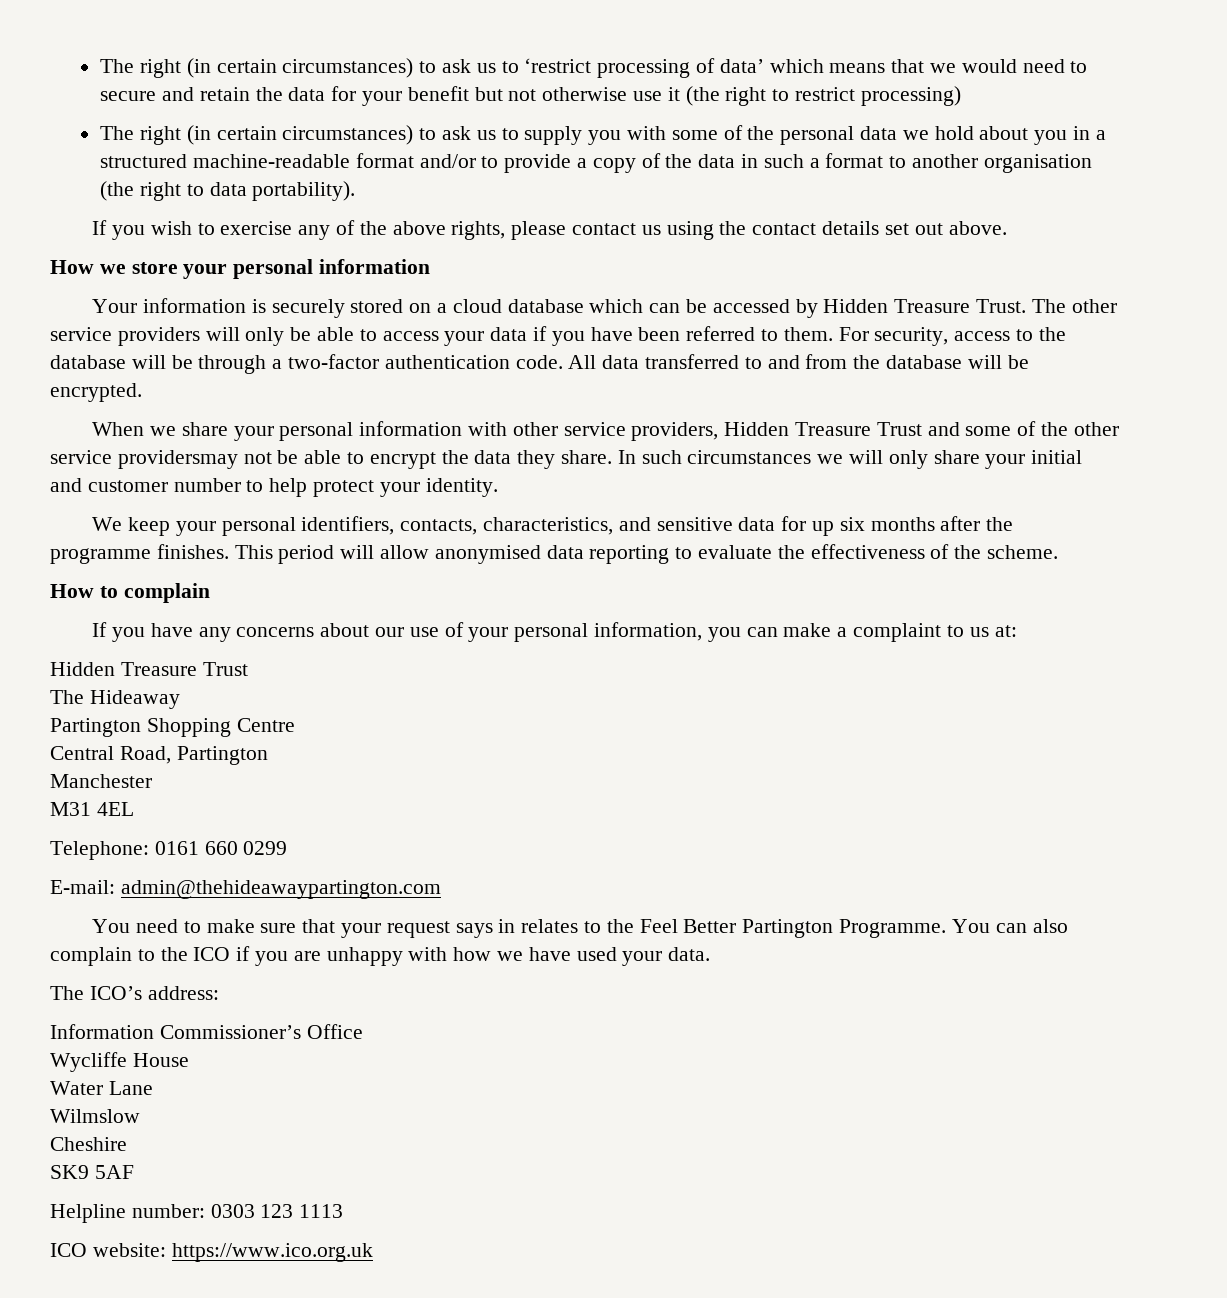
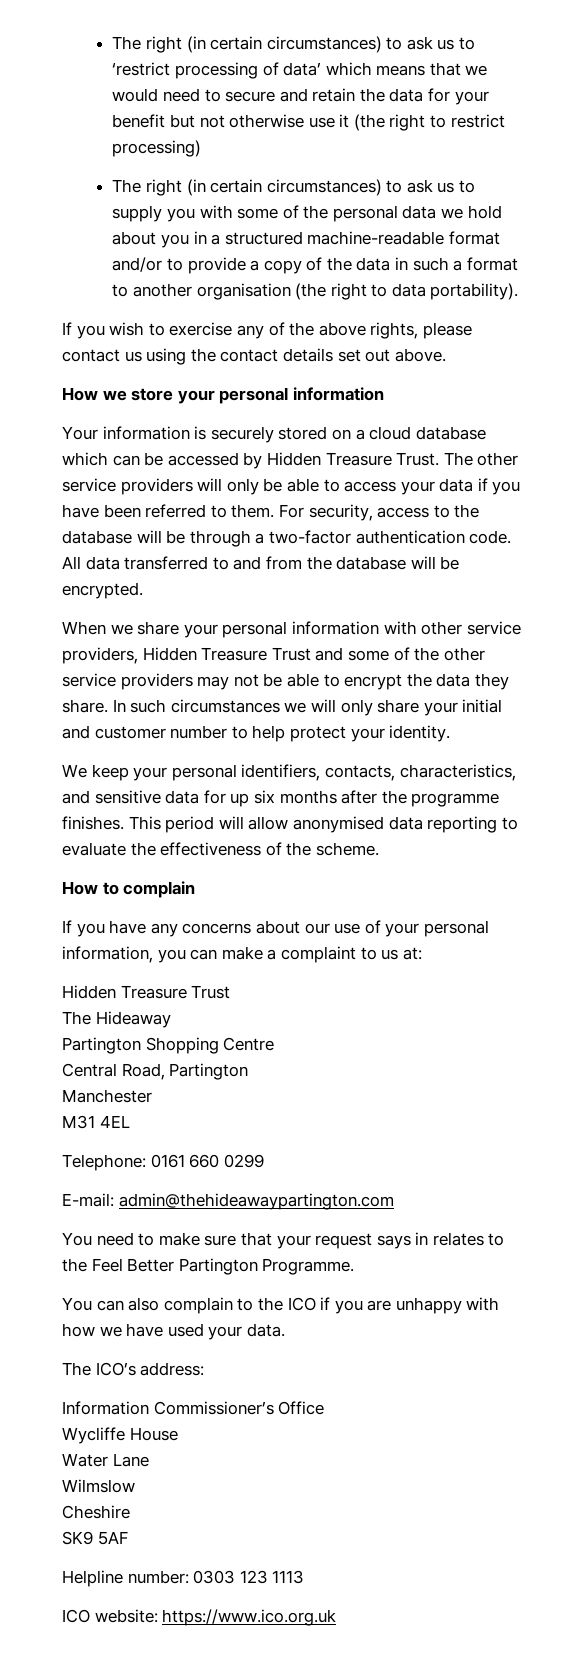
- When we share your personal information with other service providers, Hidden Treasure Trust and some of the other service providersmay not be able to encrypt the data they share.
+ When we share your personal information with other service providers, Hidden Treasure Trust and some of the other service providers may not be able to encrypt the data they share.
- You need to make sure that your request says in relates to the Feel Better Partington Programme. You can also complain to the ICO if you are unhappy with how we have used your data.
+ You need to make sure that your request says in relates to the Feel Better Partington Programme.
+ You can also complain to the ICO if you are unhappy with how we have used your data.

